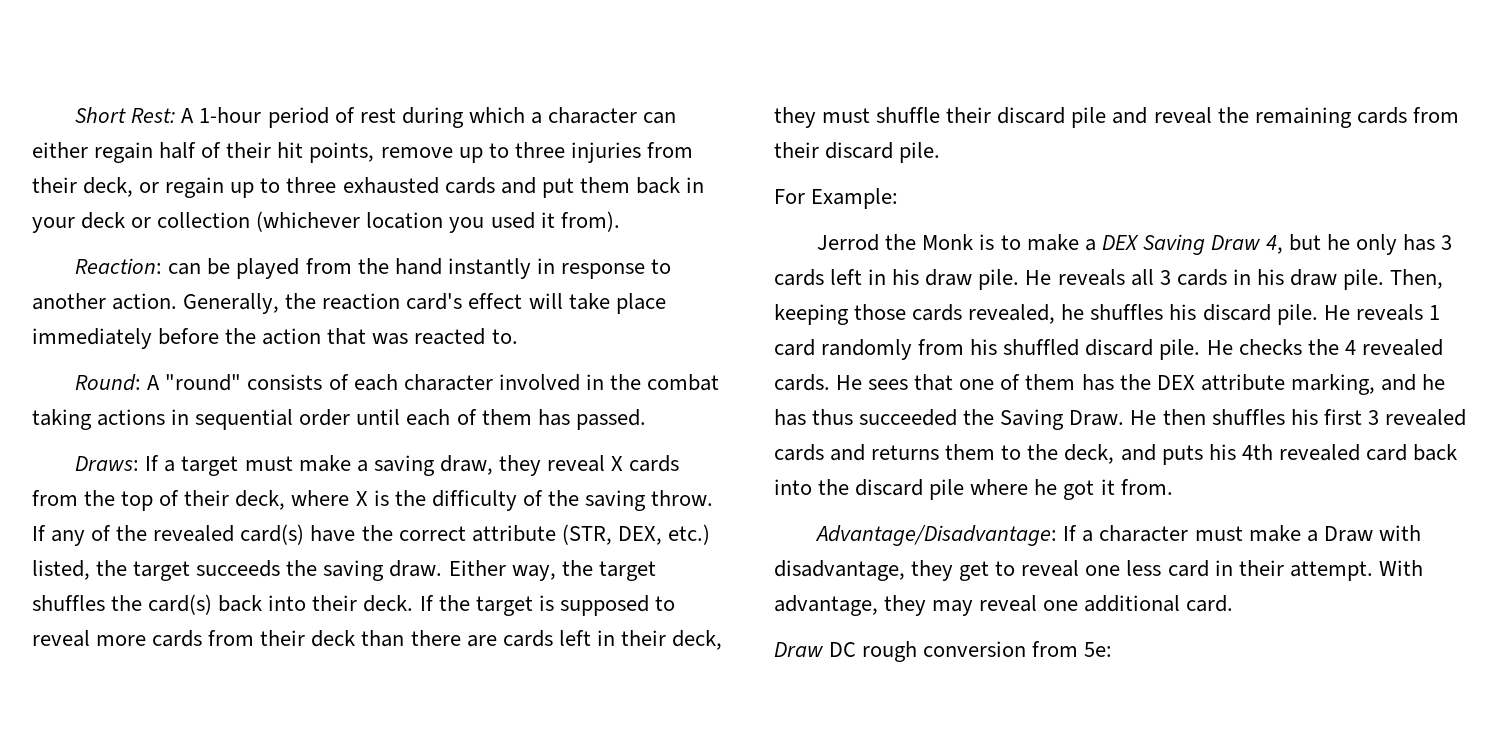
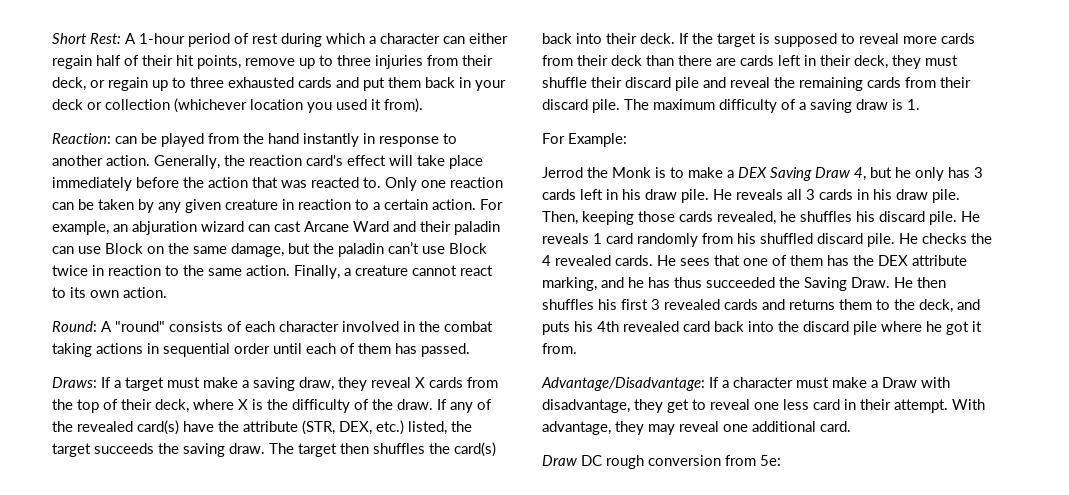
+ Only one reaction can be taken by any given creature in reaction to a certain action. For example, an abjuration wizard can cast Arcane Ward and their paladin can use Block on the same damage, but the paladin can’t use Block twice in reaction to the same action. Finally, a creature cannot react to its own action.
- Draws: If a target must make a saving draw, they reveal X cards from the top of their deck, where X is the difficulty of the saving throw.
+ Draws: If a target must make a saving draw, they reveal X cards from the top of their deck, where X is the difficulty of the draw.
- If any of the revealed card(s) have the correct attribute (STR, DEX, etc.) listed, the target succeeds the saving draw.
+ If any of the revealed card(s) have the attribute (STR, DEX, etc.) listed, the target succeeds the saving draw.
- Either way, the target shuffles the card(s) back into their deck.
+ The target then shuffles the card(s) back into their deck.
+ The maximum difficulty of a saving draw is 1.

